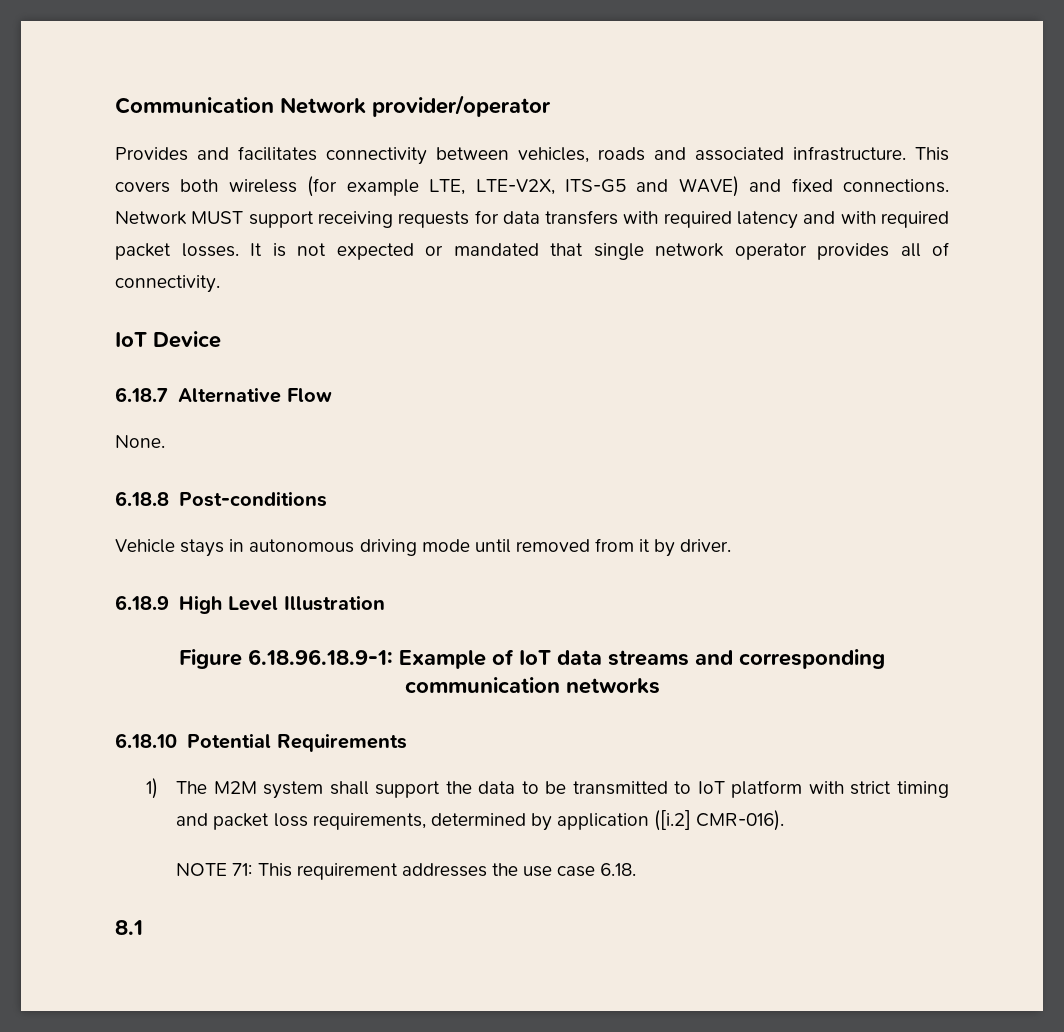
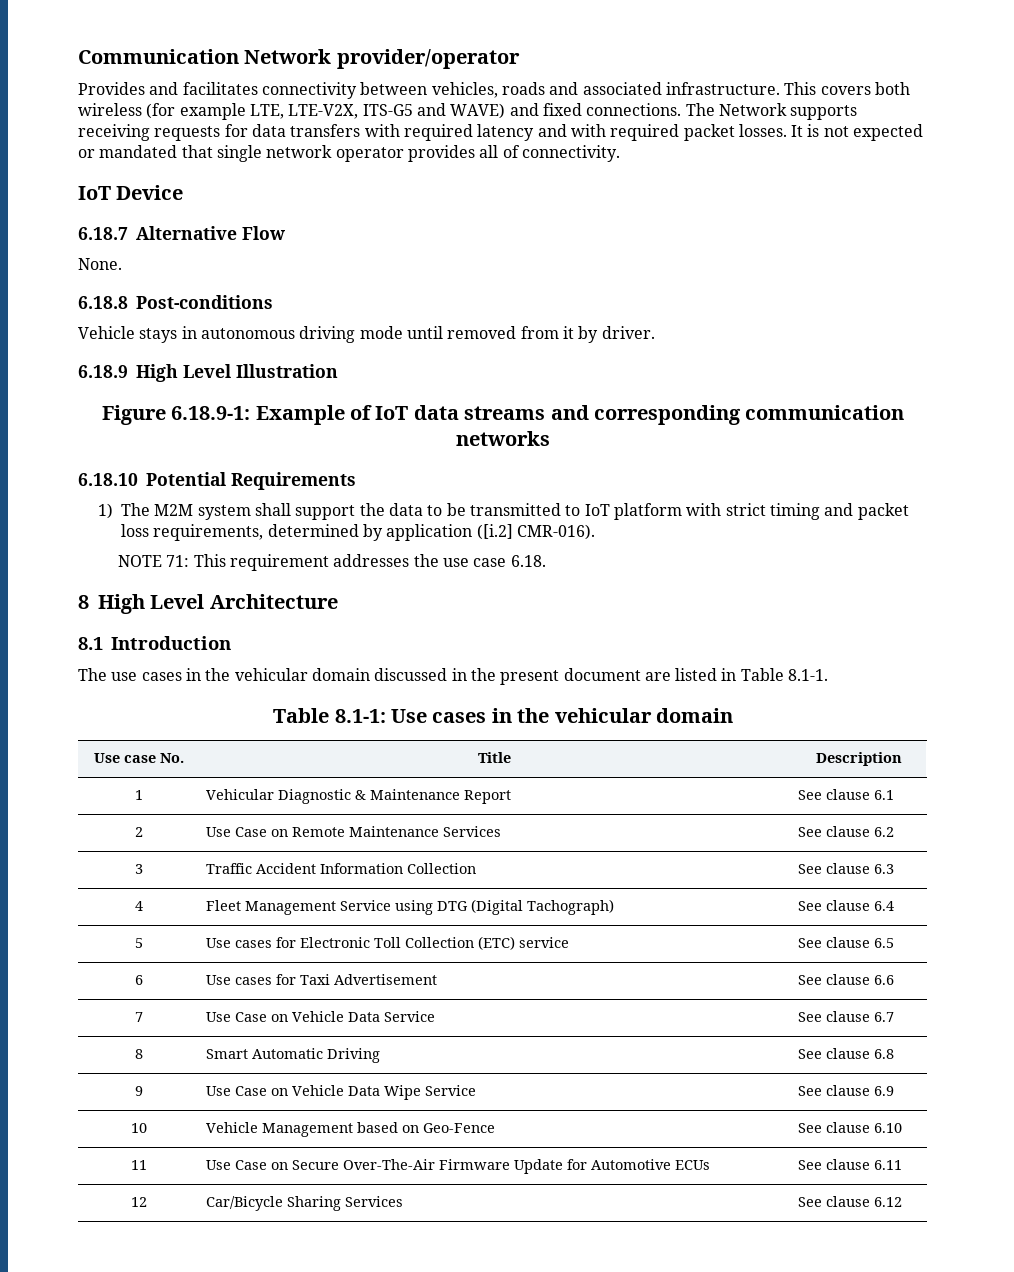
- Network MUST support receiving requests for data transfers with required latency and with required packet losses.
+ The Network supports receiving requests for data transfers with required latency and with required packet losses.
- Figure 6.18.96.18.9-1: Example of IoT data streams and corresponding communication networks
+ Figure 6.18.9-1: Example of IoT data streams and corresponding communication networks
- 8.1
+ 8 High Level Architecture
+ 8.1 Introduction
+ The use cases in the vehicular domain discussed in the present document are listed in Table 8.1-1.
+ Table 8.1-1: Use cases in the vehicular domain
+ Use case No. | Title | Description
+ 1 | Vehicular Diagnostic & Maintenance Report | See clause 6.1
+ 2 | Use Case on Remote Maintenance Services | See clause 6.2
+ 3 | Traffic Accident Information Collection | See clause 6.3
+ 4 | Fleet Management Service using DTG (Digital Tachograph) | See clause 6.4
+ 5 | Use cases for Electronic Toll Collection (ETC) service | See clause 6.5
+ 6 | Use cases for Taxi Advertisement | See clause 6.6
+ 7 | Use Case on Vehicle Data Service | See clause 6.7
+ 8 | Smart Automatic Driving | See clause 6.8
+ 9 | Use Case on Vehicle Data Wipe Service | See clause 6.9
+ 10 | Vehicle Management based on Geo-Fence | See clause 6.10
+ 11 | Use Case on Secure Over-The-Air Firmware Update for Automotive ECUs | See clause 6.11
+ 12 | Car/Bicycle Sharing Services | See clause 6.12

